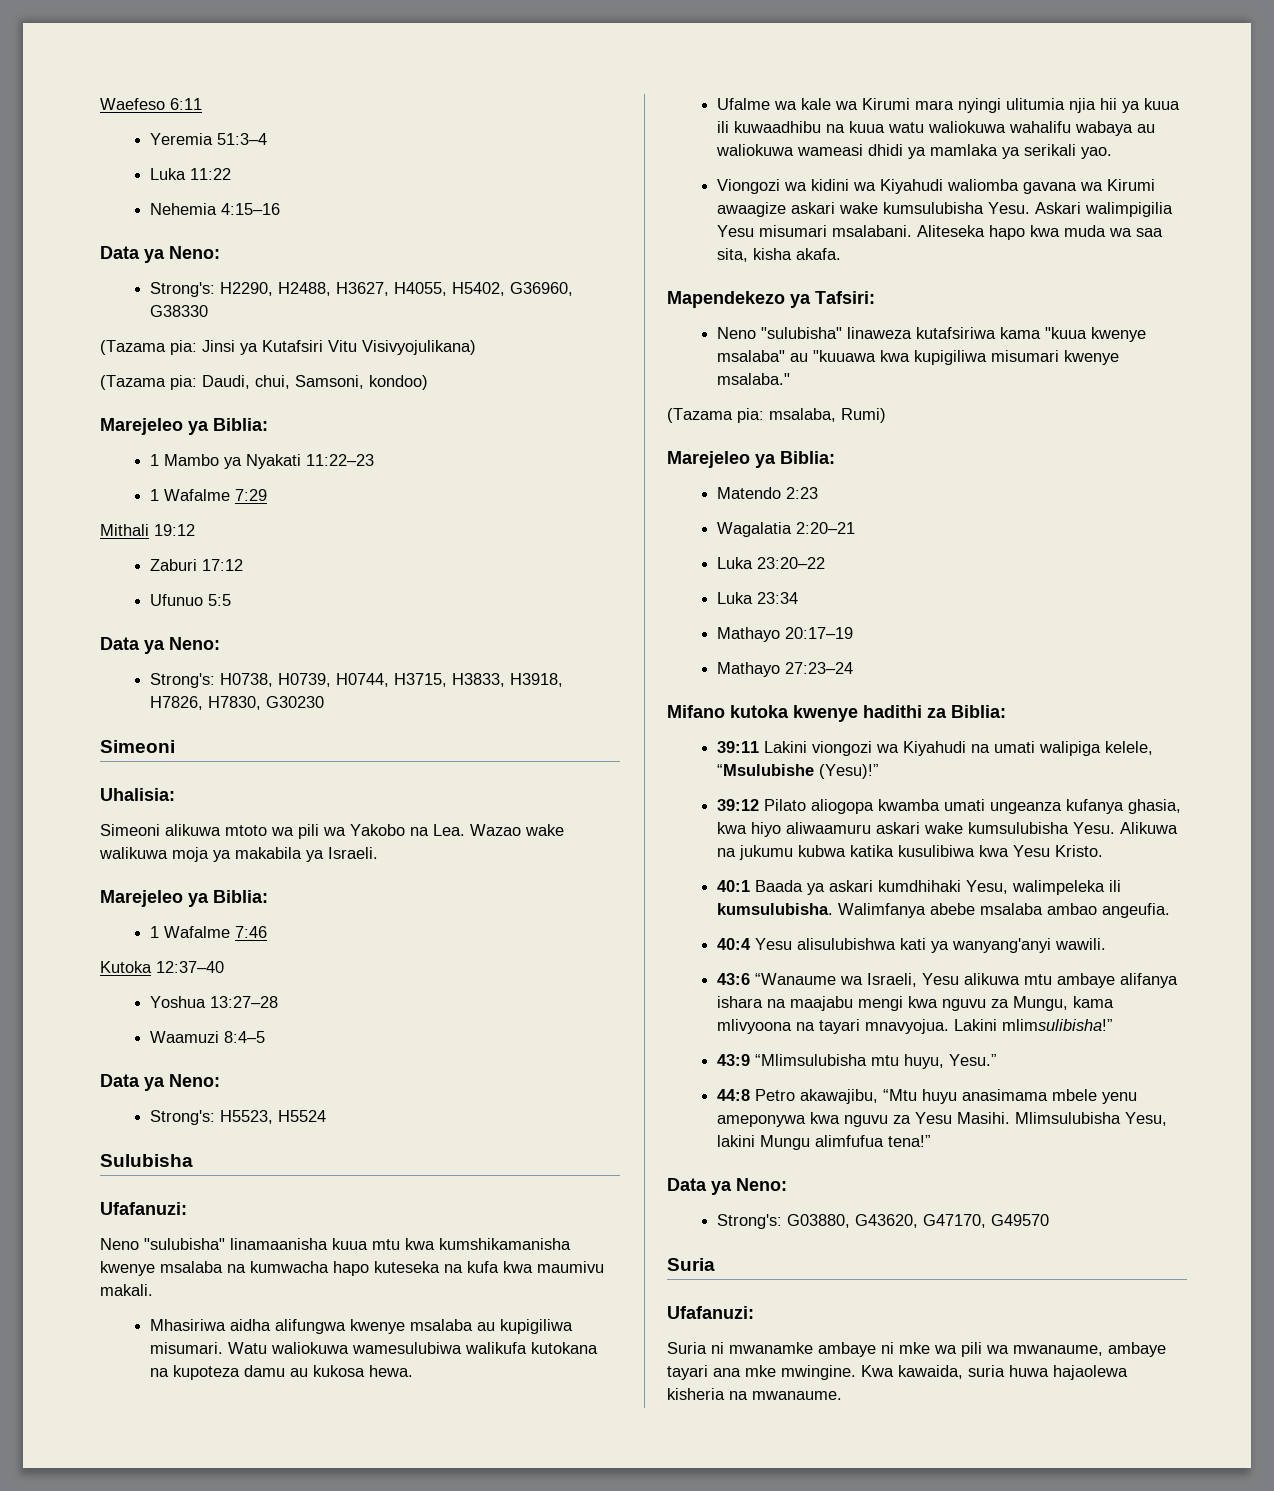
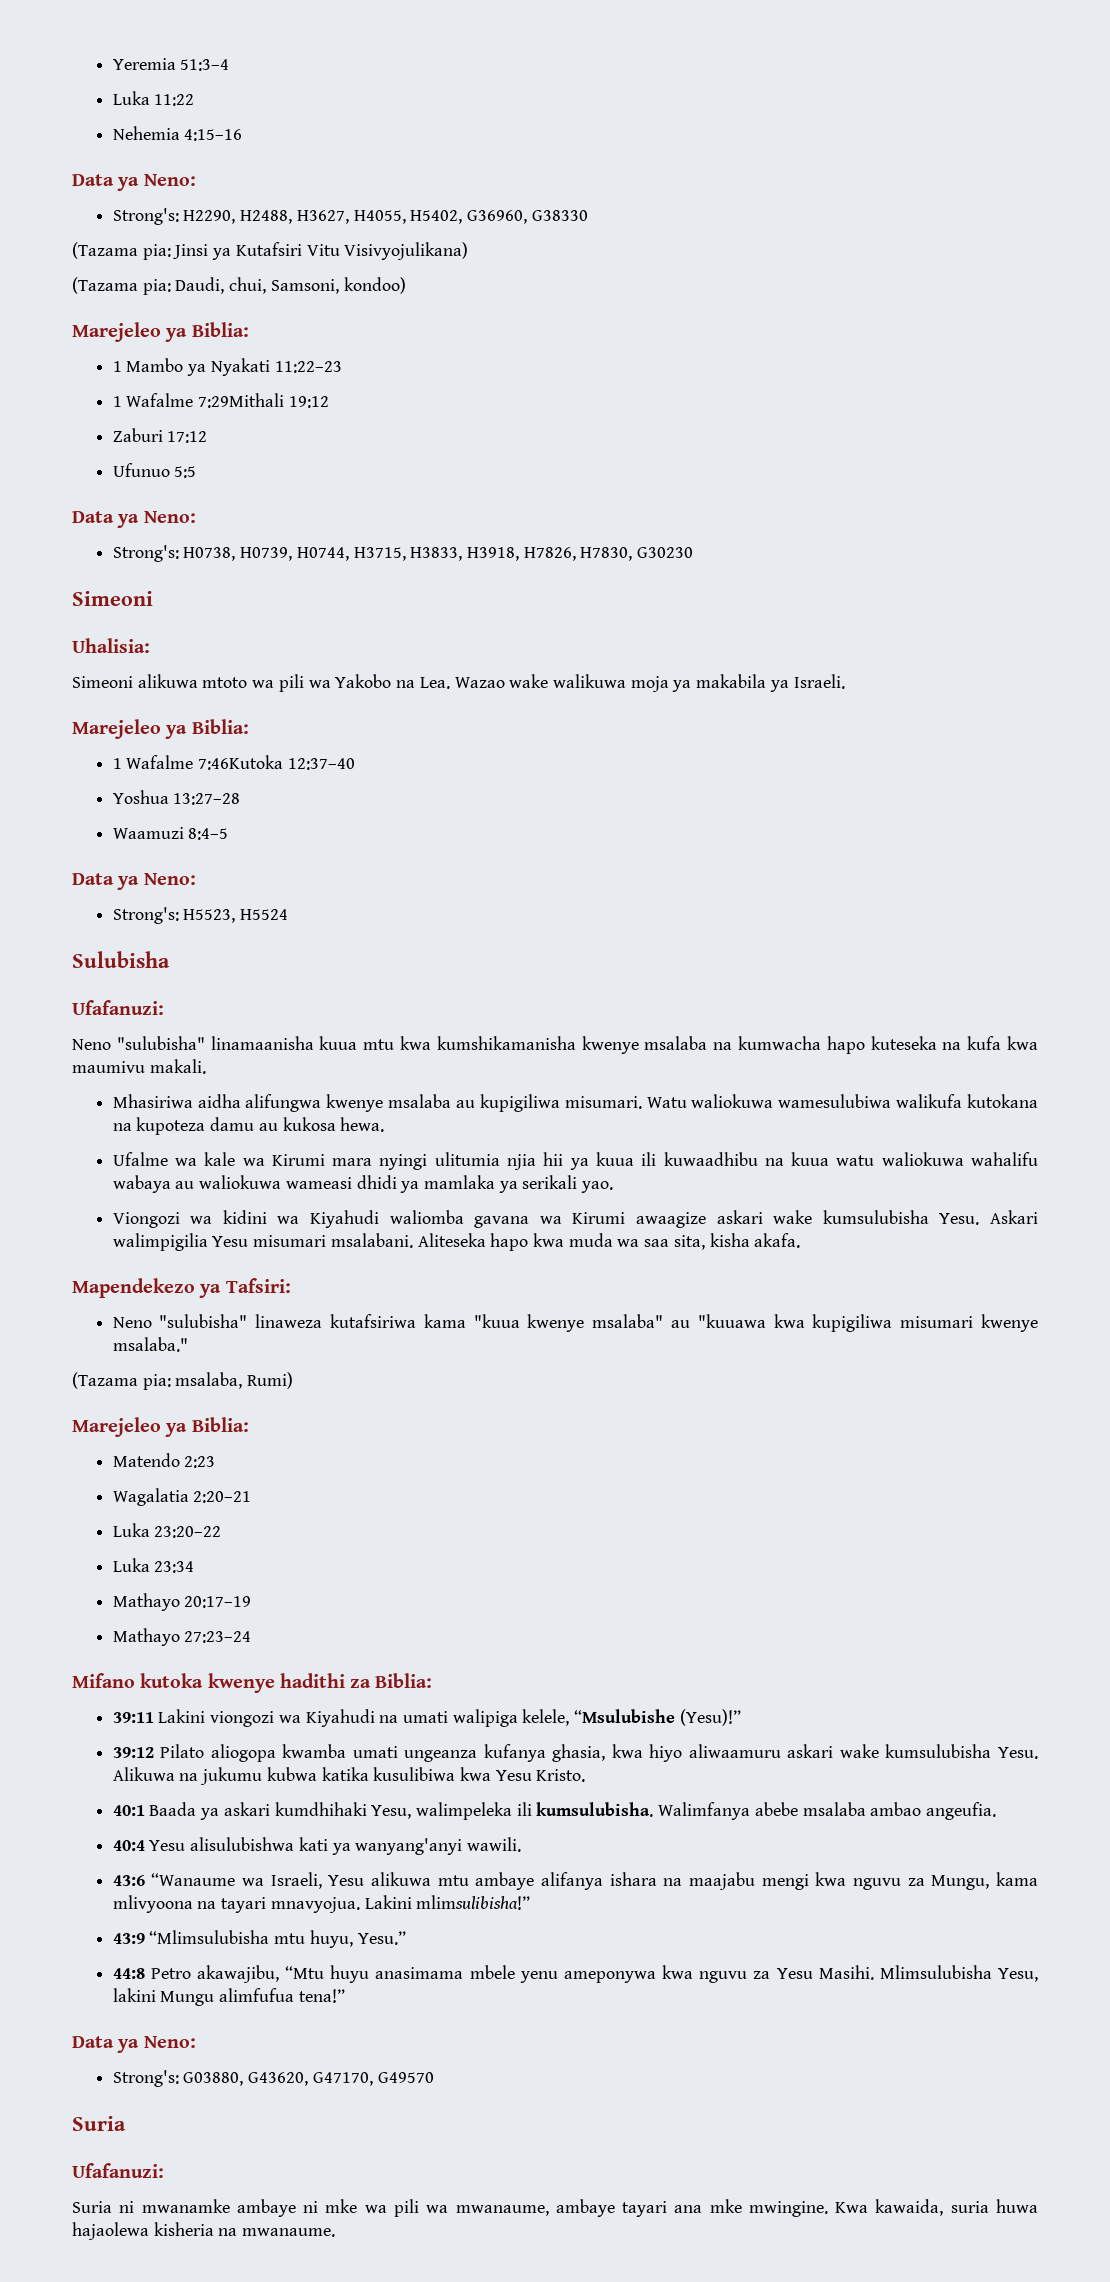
- Waefeso 6:11
- 1 Wafalme 7:29
- Mithali 19:12
+ 1 Wafalme 7:29Mithali 19:12
- 1 Wafalme 7:46
- Kutoka 12:37–40
+ 1 Wafalme 7:46Kutoka 12:37–40

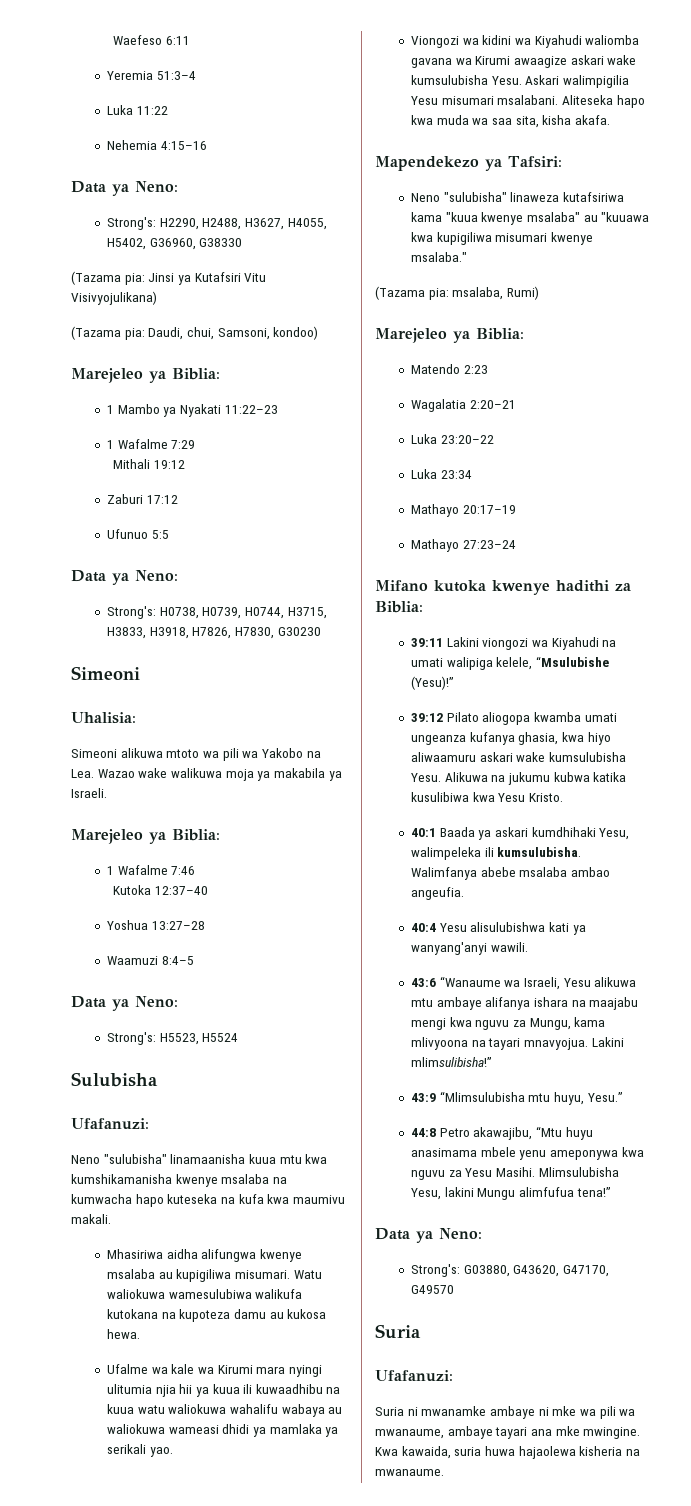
+ Waefeso 6:11
- 1 Wafalme 7:29Mithali 19:12
+ 1 Wafalme 7:29
+ Mithali 19:12
- 1 Wafalme 7:46Kutoka 12:37–40
+ 1 Wafalme 7:46
+ Kutoka 12:37–40

